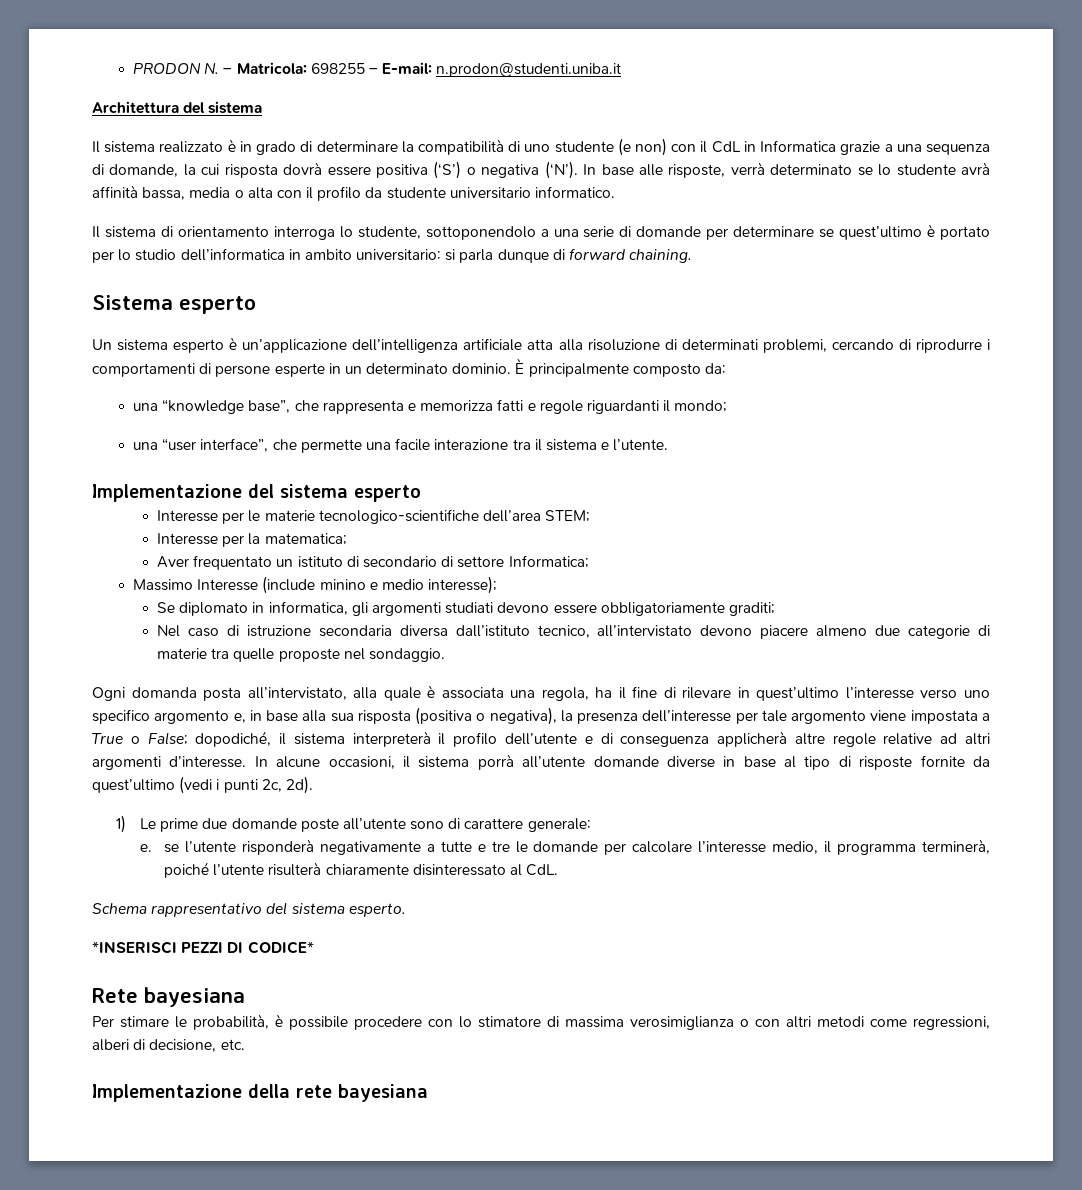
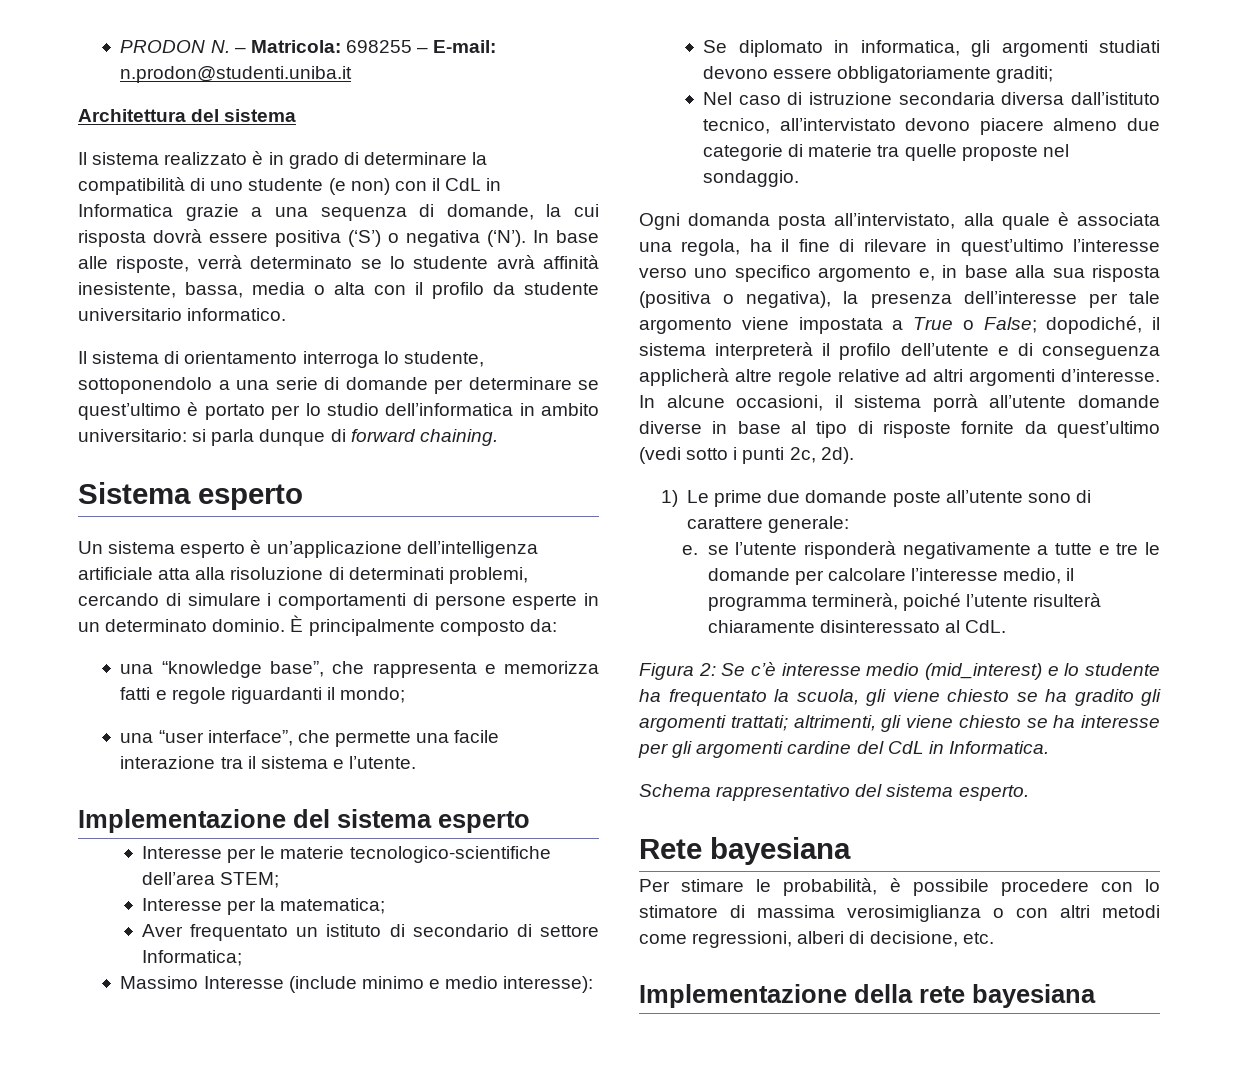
- Il sistema realizzato è in grado di determinare la compatibilità di uno studente (e non) con il CdL in Informatica grazie a una sequenza di domande, la cui risposta dovrà essere positiva (‘S’) o negativa (‘N’). In base alle risposte, verrà determinato se lo studente avrà affinità bassa, media o alta con il profilo da studente universitario informatico.
+ Il sistema realizzato è in grado di determinare la compatibilità di uno studente (e non) con il CdL in Informatica grazie a una sequenza di domande, la cui risposta dovrà essere positiva (‘S’) o negativa (‘N’). In base alle risposte, verrà determinato se lo studente avrà affinità inesistente, bassa, media o alta con il profilo da studente universitario informatico.
- Un sistema esperto è un’applicazione dell’intelligenza artificiale atta alla risoluzione di determinati problemi, cercando di riprodurre i comportamenti di persone esperte in un determinato dominio.
+ Un sistema esperto è un’applicazione dell’intelligenza artificiale atta alla risoluzione di determinati problemi, cercando di simulare i comportamenti di persone esperte in un determinato dominio.
- Massimo Interesse (include minino e medio interesse);
+ Massimo Interesse (include minimo e medio interesse):
- In alcune occasioni, il sistema porrà all’utente domande diverse in base al tipo di risposte fornite da quest’ultimo (vedi i punti 2c, 2d).
+ In alcune occasioni, il sistema porrà all’utente domande diverse in base al tipo di risposte fornite da quest’ultimo (vedi sotto i punti 2c, 2d).
+ Figura 2: Se c’è interesse medio (mid_interest) e lo studente ha frequentato la scuola, gli viene chiesto se ha gradito gli argomenti trattati; altrimenti, gli viene chiesto se ha interesse per gli argomenti cardine del CdL in Informatica.
- *INSERISCI PEZZI DI CODICE*

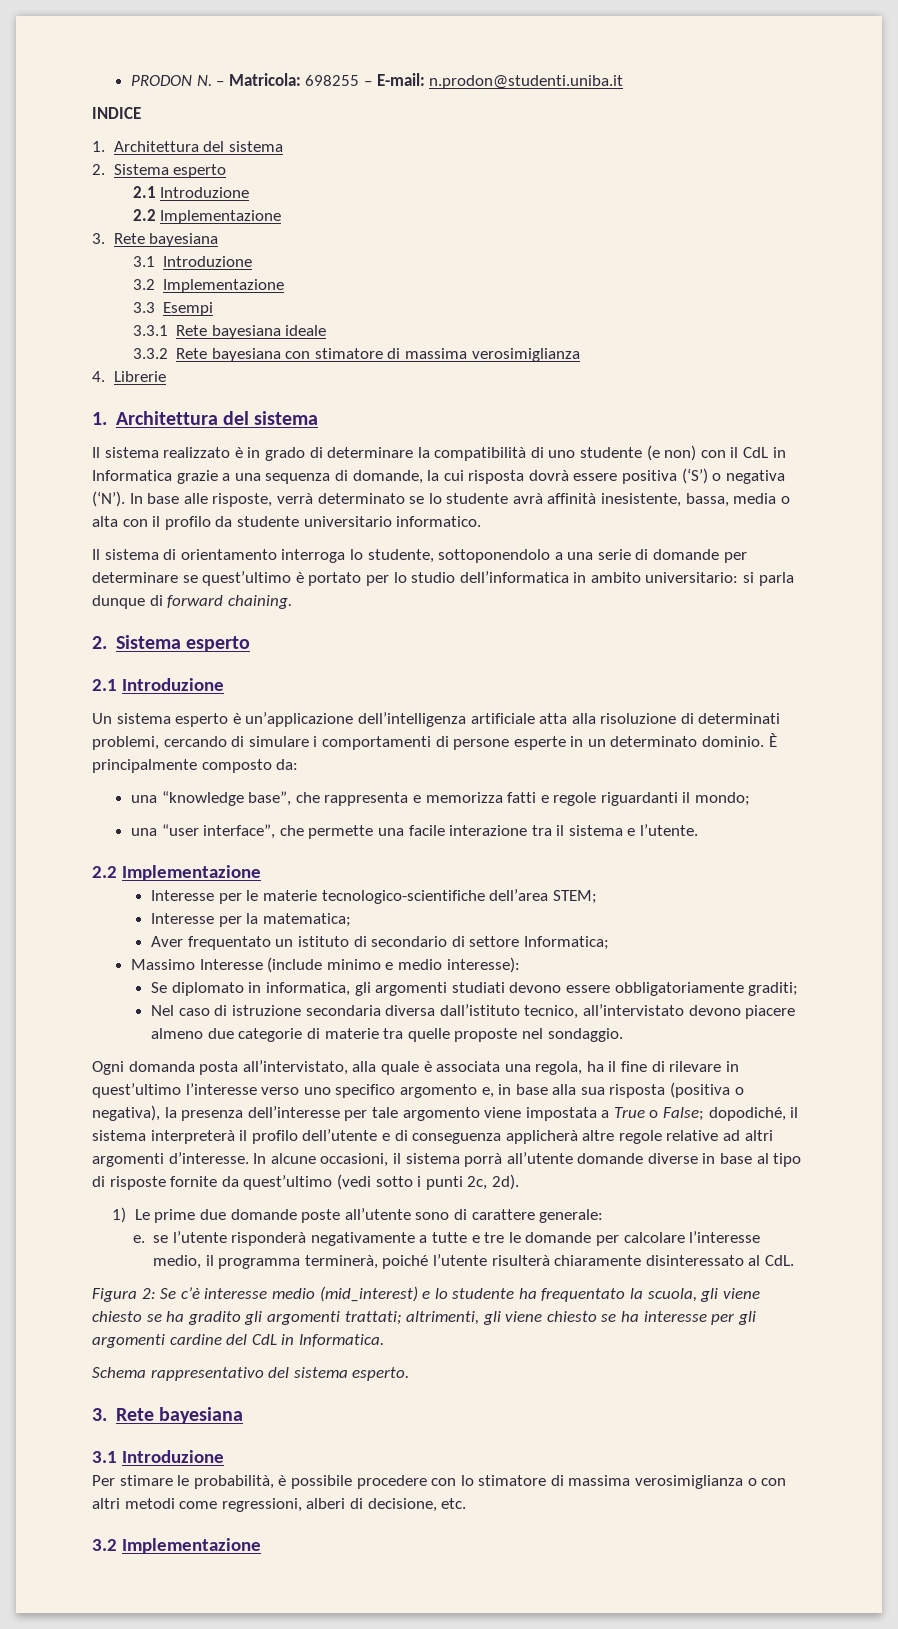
- Architettura del sistema
+ INDICE
+ 1. Architettura del sistema
+ 2. Sistema esperto
+ 2.1 Introduzione
+ 2.2 Implementazione
+ 3. Rete bayesiana
+ 3.1 Introduzione
+ 3.2 Implementazione
+ 3.3 Esempi
+ 3.3.1 Rete bayesiana ideale
+ 3.3.2 Rete bayesiana con stimatore di massima verosimiglianza
+ 4. Librerie
+ 1. Architettura del sistema
  Il sistema di orientamento interroga lo studente, sottoponendolo a una serie di domande per determinare se quest’ultimo è portato per lo studio dell’informatica in ambito universitario: si parla dunque di forward chaining.
- Sistema esperto
+ 2. Sistema esperto
+ 2.1 Introduzione
  una “user interface”, che permette una facile interazione tra il sistema e l’utente.
- Implementazione del sistema esperto
+ 2.2 Implementazione
  Schema rappresentativo del sistema esperto.
- Rete bayesiana
+ 3. Rete bayesiana
+ 3.1 Introduzione
  Per stimare le probabilità, è possibile procedere con lo stimatore di massima verosimiglianza o con altri metodi come regressioni, alberi di decisione, etc.
- Implementazione della rete bayesiana
+ 3.2 Implementazione

